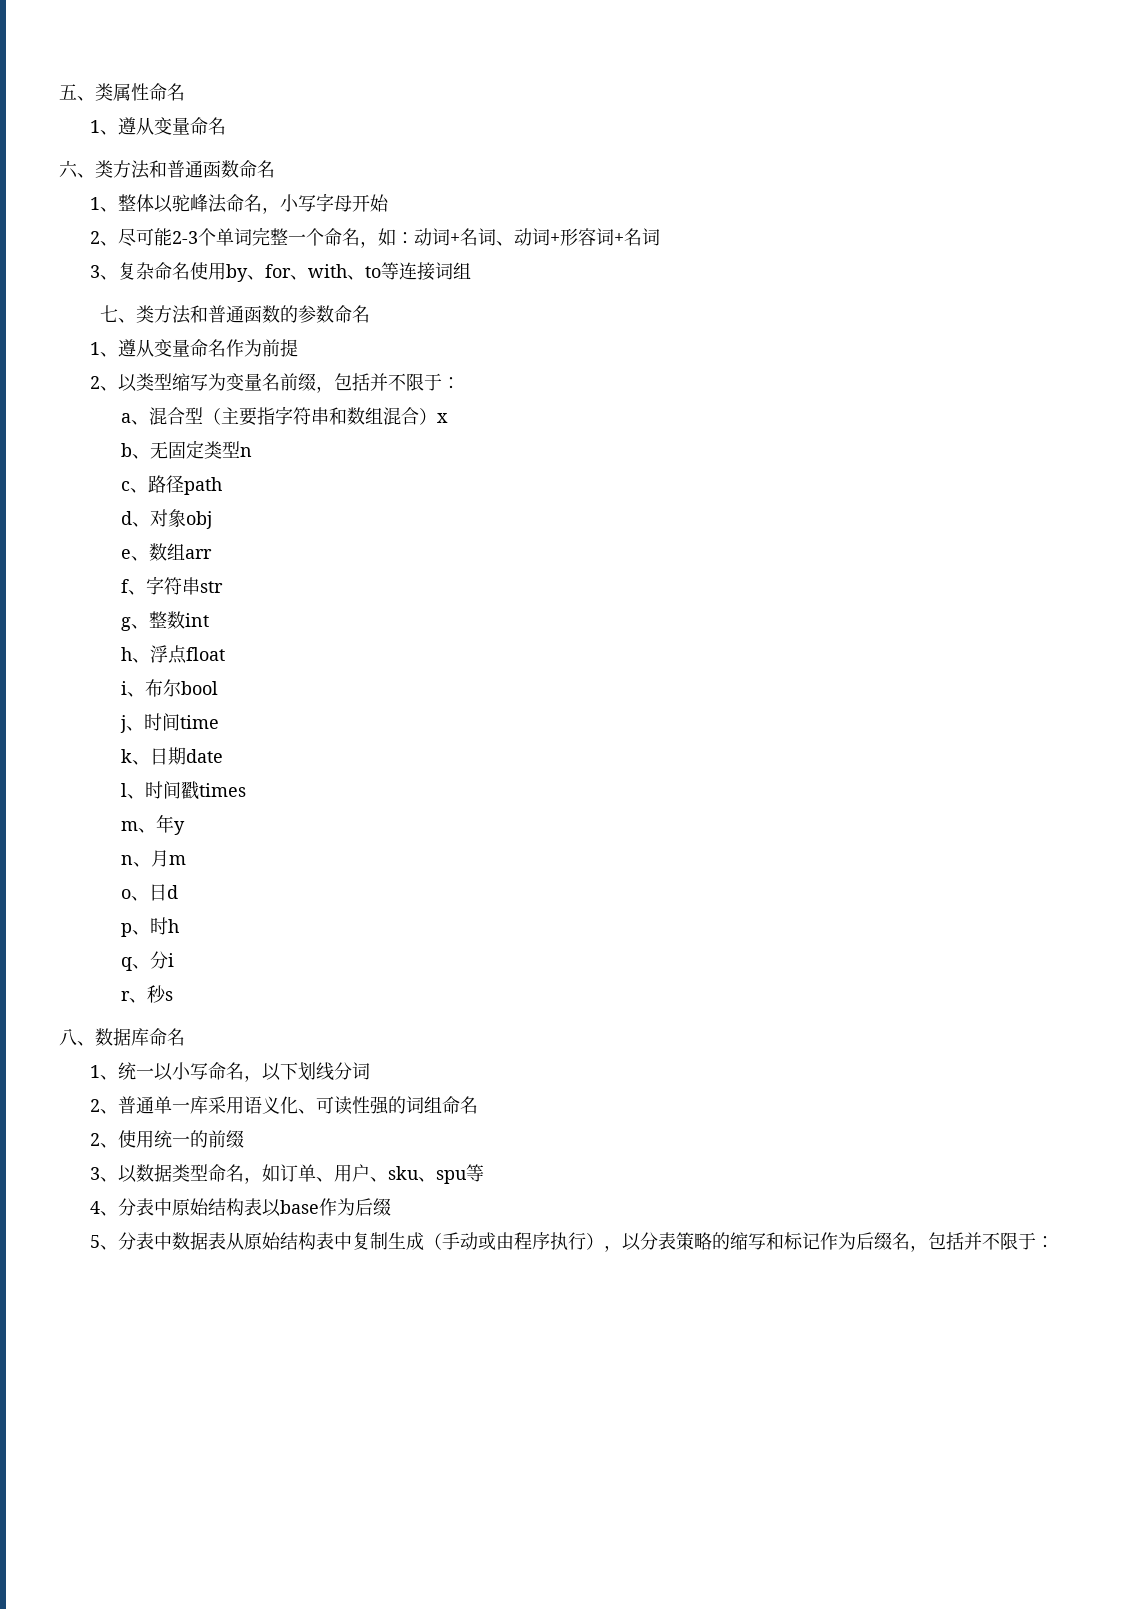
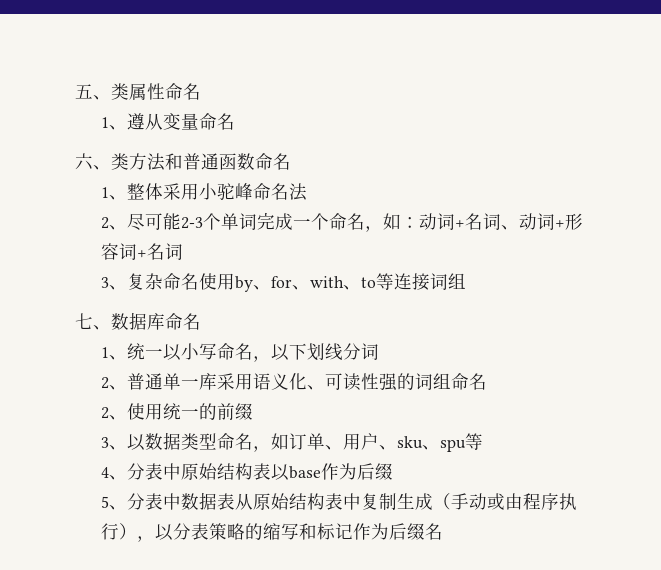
- 1、整体以驼峰法命名，小写字母开始
+ 1、整体采用小驼峰命名法
- 2、尽可能2-3个单词完整一个命名，如：动词+名词、动词+形容词+名词
+ 2、尽可能2-3个单词完成一个命名，如：动词+名词、动词+形容词+名词
- 七、类方法和普通函数的参数命名
- 1、遵从变量命名作为前提
- 2、以类型缩写为变量名前缀，包括并不限于：
- a、混合型（主要指字符串和数组混合）x
- b、无固定类型n
- c、路径path
- d、对象obj
- e、数组arr
- f、字符串str
- g、整数int
- h、浮点float
- i、布尔bool
- j、时间time
- k、日期date
- l、时间戳times
- m、年y
- n、月m
- o、日d
- p、时h
- q、分i
- r、秒s
- 八、数据库命名
+ 七、数据库命名
- 5、分表中数据表从原始结构表中复制生成（手动或由程序执行），以分表策略的缩写和标记作为后缀名，包括并不限于：
+ 5、分表中数据表从原始结构表中复制生成（手动或由程序执行），以分表策略的缩写和标记作为后缀名

